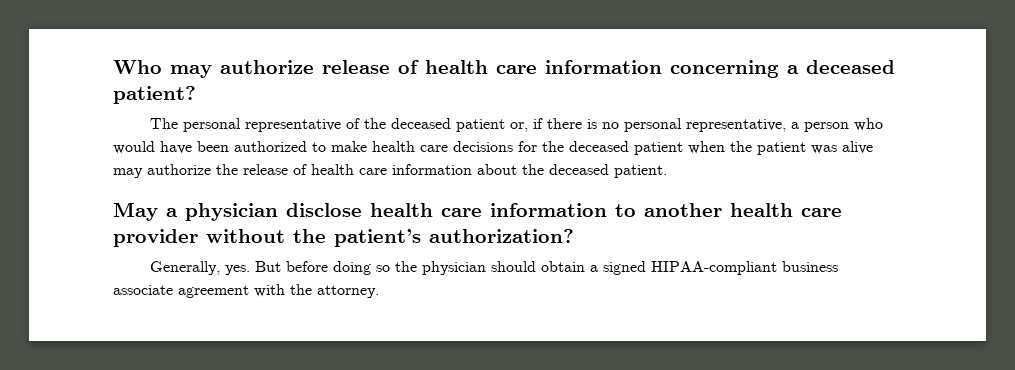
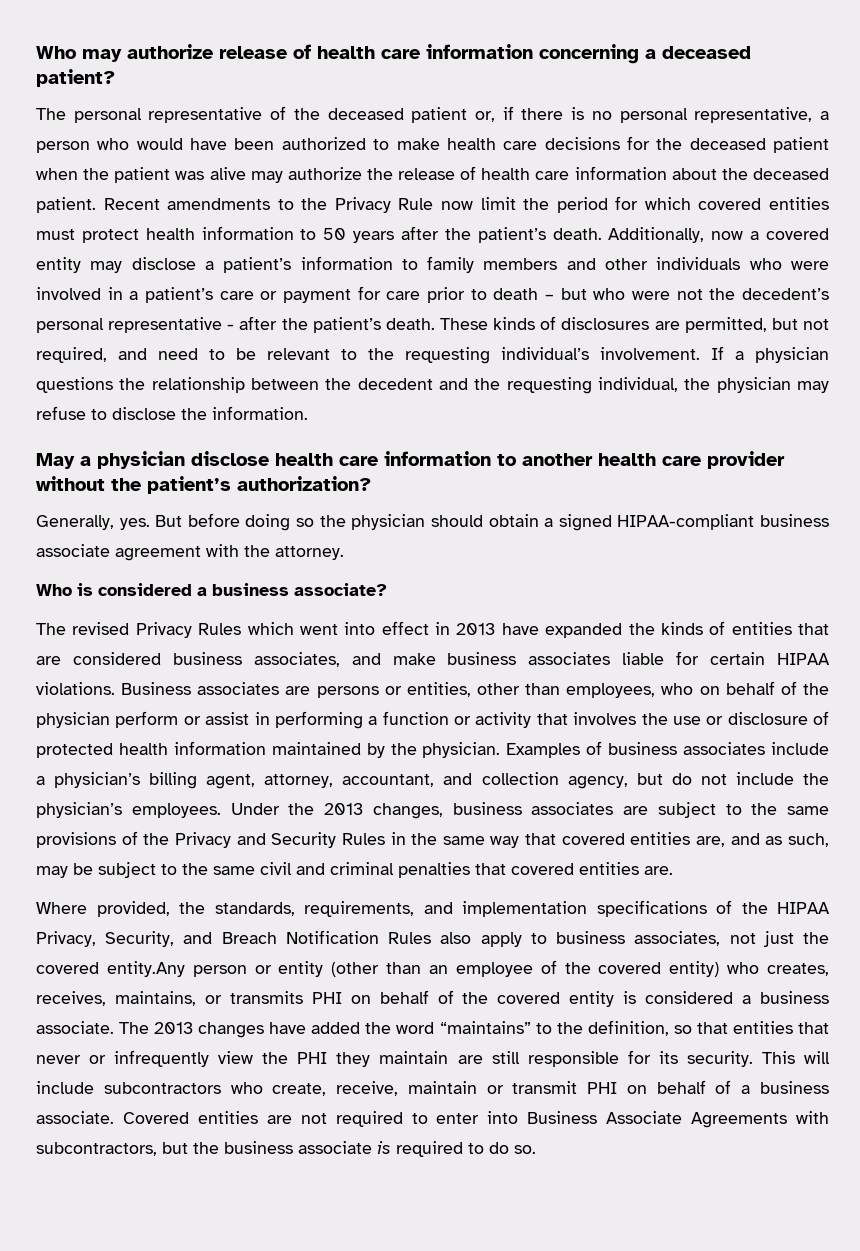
+ Recent amendments to the Privacy Rule now limit the period for which covered entities must protect health information to 50 years after the patient’s death. Additionally, now a covered entity may disclose a patient’s information to family members and other individuals who were involved in a patient’s care or payment for care prior to death – but who were not the decedent’s personal representative - after the patient’s death. These kinds of disclosures are permitted, but not required, and need to be relevant to the requesting individual’s involvement. If a physician questions the relationship between the decedent and the requesting individual, the physician may refuse to disclose the information.
+ Who is considered a business associate?
+ The revised Privacy Rules which went into effect in 2013 have expanded the kinds of entities that are considered business associates, and make business associates liable for certain HIPAA violations. Business associates are persons or entities, other than employees, who on behalf of the physician perform or assist in performing a function or activity that involves the use or disclosure of protected health information maintained by the physician. Examples of business associates include a physician’s billing agent, attorney, accountant, and collection agency, but do not include the physician’s employees. Under the 2013 changes, business associates are subject to the same provisions of the Privacy and Security Rules in the same way that covered entities are, and as such, may be subject to the same civil and criminal penalties that covered entities are.
+ Where provided, the standards, requirements, and implementation specifications of the HIPAA Privacy, Security, and Breach Notification Rules also apply to business associates, not just the covered entity.Any person or entity (other than an employee of the covered entity) who creates, receives, maintains, or transmits PHI on behalf of the covered entity is considered a business associate. The 2013 changes have added the word “maintains” to the definition, so that entities that never or infrequently view the PHI they maintain are still responsible for its security. This will include subcontractors who create, receive, maintain or transmit PHI on behalf of a business associate. Covered entities are not required to enter into Business Associate Agreements with subcontractors, but the business associate is required to do so.

